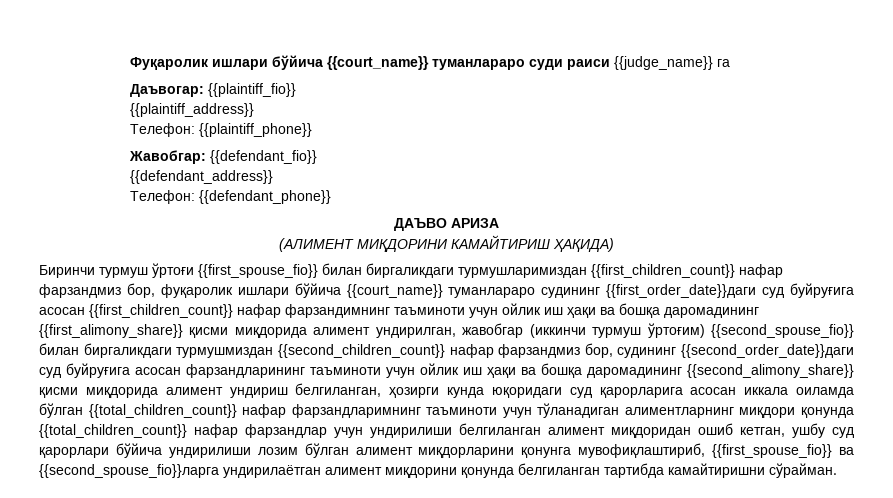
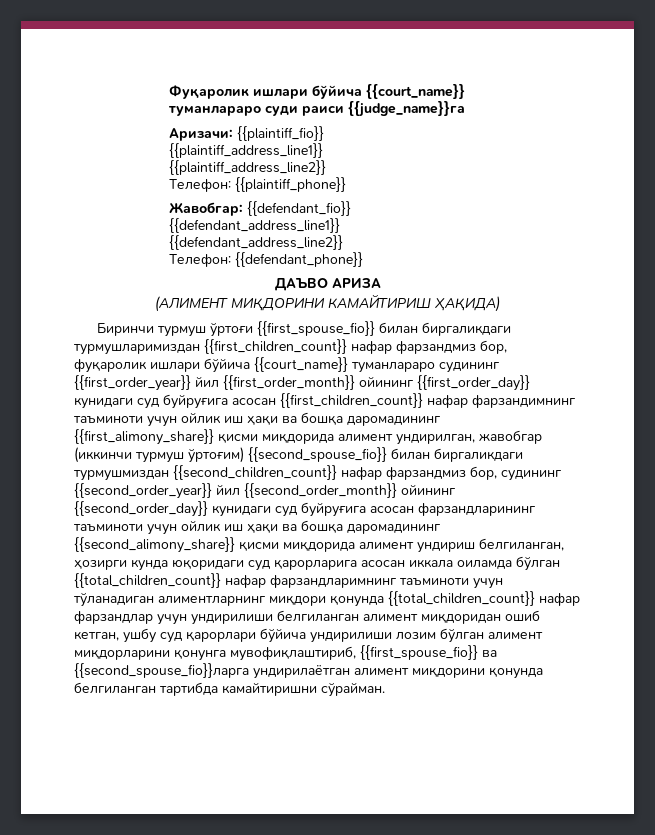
- Фуқаролик ишлари бўйича {{court_name}} туманлараро суди раиси {{judge_name}} га
- Даъвогар: {{plaintiff_fio}}
+ Фуқаролик ишлари бўйича {{court_name}}
+ туманлараро суди раиси {{judge_name}}га
+ Аризачи: {{plaintiff_fio}}
- {{plaintiff_address}}
+ {{plaintiff_address_line1}}
+ {{plaintiff_address_line2}}
- {{defendant_address}}
+ {{defendant_address_line1}}
+ {{defendant_address_line2}}
- Биринчи турмуш ўртоғи {{first_spouse_fio}} билан биргаликдаги турмушларимиздан {{first_children_count}} нафар фарзандмиз бор, фуқаролик ишлари бўйича {{court_name}} туманлараро судининг {{first_order_date}}даги суд буйруғига асосан {{first_children_count}} нафар фарзандимнинг таъминоти учун ойлик иш ҳақи ва бошқа даромадининг {{first_alimony_share}} қисми миқдорида алимент ундирилган, жавобгар (иккинчи турмуш ўртоғим) {{second_spouse_fio}} билан биргаликдаги турмушмиздан {{second_children_count}} нафар фарзандмиз бор, судининг {{second_order_date}}даги суд буйруғига асосан фарзандларининг таъминоти учун ойлик иш ҳақи ва бошқа даромадининг {{second_alimony_share}} қисми миқдорида алимент ундириш белгиланган, ҳозирги кунда юқоридаги суд қарорларига асосан иккала оиламда бўлган {{total_children_count}} нафар фарзандларимнинг таъминоти учун тўланадиган алиментларнинг миқдори қонунда {{total_children_count}} нафар фарзандлар учун ундирилиши белгиланган алимент миқдоридан ошиб кетган, ушбу суд қарорлари бўйича ундирилиши лозим бўлган алимент миқдорларини қонунга мувофиқлаштириб, {{first_spouse_fio}} ва {{second_spouse_fio}}ларга ундирилаётган алимент миқдорини қонунда белгиланган тартибда камайтиришни сўрайман.
+ Биринчи турмуш ўртоғи {{first_spouse_fio}} билан биргаликдаги турмушларимиздан {{first_children_count}} нафар фарзандмиз бор, фуқаролик ишлари бўйича {{court_name}} туманлараро судининг {{first_order_year}} йил {{first_order_month}} ойининг {{first_order_day}} кунидаги суд буйруғига асосан {{first_children_count}} нафар фарзандимнинг таъминоти учун ойлик иш ҳақи ва бошқа даромадининг {{first_alimony_share}} қисми миқдорида алимент ундирилган, жавобгар (иккинчи турмуш ўртоғим) {{second_spouse_fio}} билан биргаликдаги турмушмиздан {{second_children_count}} нафар фарзандмиз бор, судининг {{second_order_year}} йил {{second_order_month}} ойининг {{second_order_day}} кунидаги суд буйруғига асосан фарзандларининг таъминоти учун ойлик иш ҳақи ва бошқа даромадининг {{second_alimony_share}} қисми миқдорида алимент ундириш белгиланган, ҳозирги кунда юқоридаги суд қарорларига асосан иккала оиламда бўлган {{total_children_count}} нафар фарзандларимнинг таъминоти учун тўланадиган алиментларнинг миқдори қонунда {{total_children_count}} нафар фарзандлар учун ундирилиши белгиланган алимент миқдоридан ошиб кетган, ушбу суд қарорлари бўйича ундирилиши лозим бўлган алимент миқдорларини қонунга мувофиқлаштириб, {{first_spouse_fio}} ва {{second_spouse_fio}}ларга ундирилаётган алимент миқдорини қонунда белгиланган тартибда камайтиришни сўрайман.

